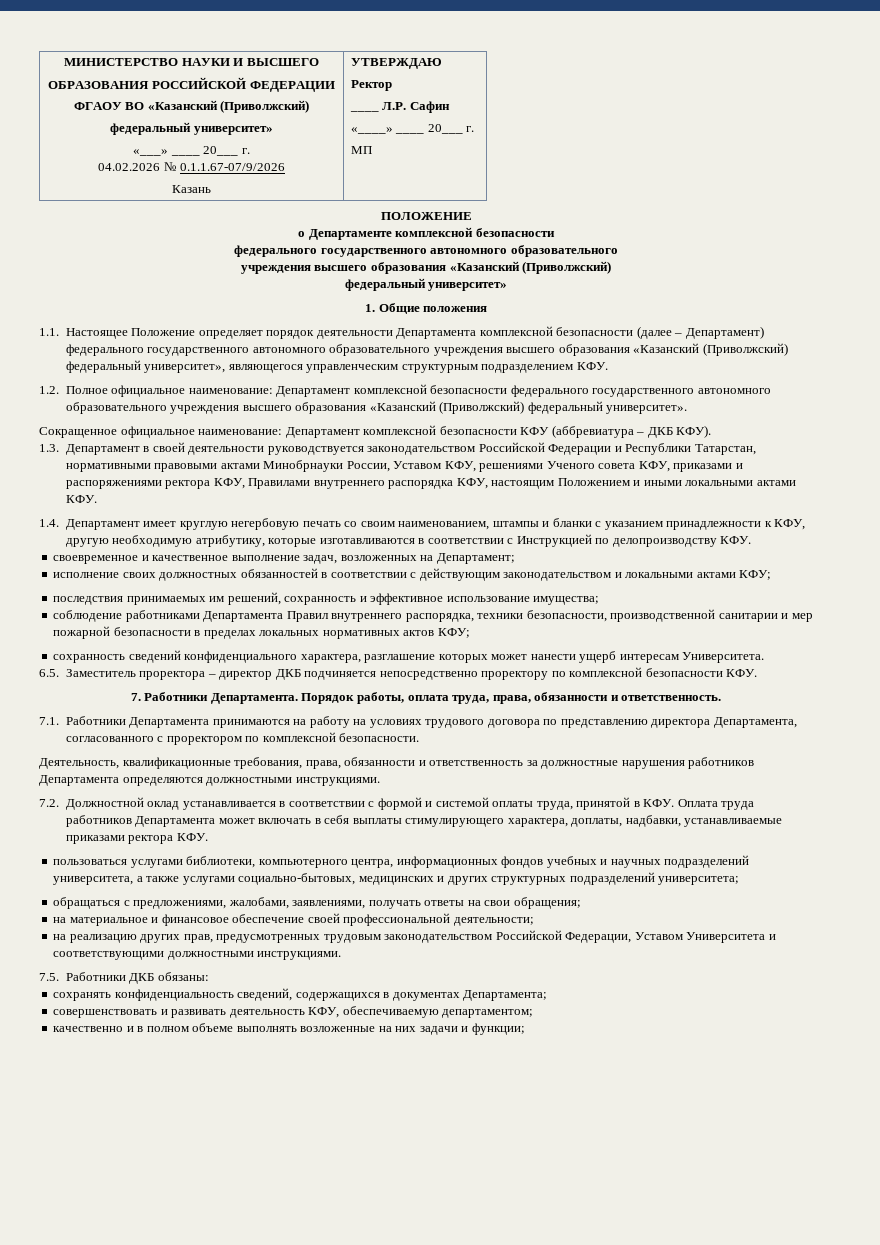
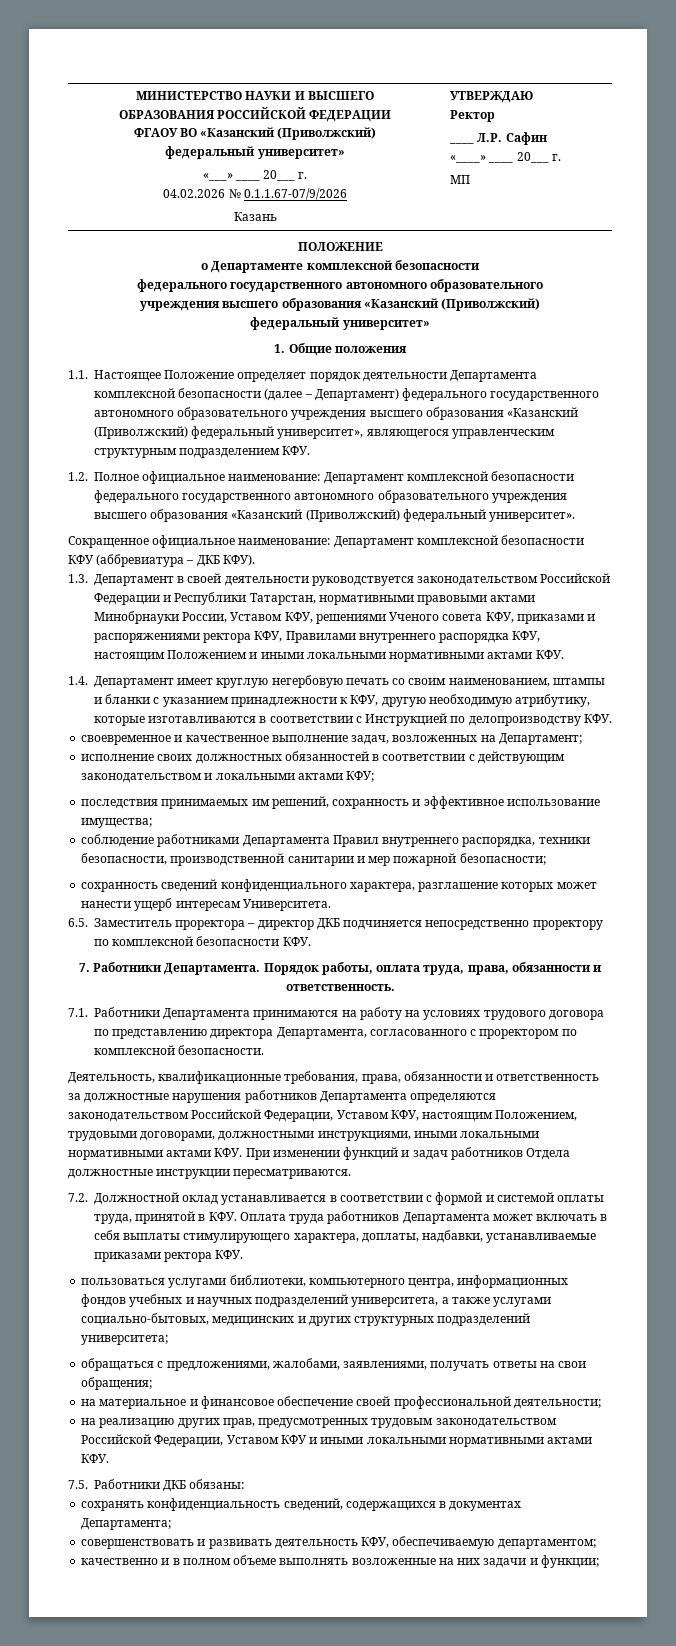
- 1.3. Департамент в своей деятельности руководствуется законодательством Российской Федерации и Республики Татарстан, нормативными правовыми актами Минобрнауки России, Уставом КФУ, решениями Ученого совета КФУ, приказами и распоряжениями ректора КФУ, Правилами внутреннего распорядка КФУ, настоящим Положением и иными локальными актами КФУ.
+ 1.3. Департамент в своей деятельности руководствуется законодательством Российской Федерации и Республики Татарстан, нормативными правовыми актами Минобрнауки России, Уставом КФУ, решениями Ученого совета КФУ, приказами и распоряжениями ректора КФУ, Правилами внутреннего распорядка КФУ, настоящим Положением и иными локальными нормативными актами КФУ.
- соблюдение работниками Департамента Правил внутреннего распорядка, техники безопасности, производственной санитарии и мер пожарной безопасности в пределах локальных нормативных актов КФУ;
+ соблюдение работниками Департамента Правил внутреннего распорядка, техники безопасности, производственной санитарии и мер пожарной безопасности;
- Деятельность, квалификационные требования, права, обязанности и ответственность за должностные нарушения работников Департамента определяются должностными инструкциями.
+ Деятельность, квалификационные требования, права, обязанности и ответственность за должностные нарушения работников Департамента определяются законодательством Российской Федерации, Уставом КФУ, настоящим Положением, трудовыми договорами, должностными инструкциями, иными локальными нормативными актами КФУ. При изменении функций и задач работников Отдела должностные инструкции пересматриваются.
- на реализацию других прав, предусмотренных трудовым законодательством Российской Федерации, Уставом Университета и соответствующими должностными инструкциями.
+ на реализацию других прав, предусмотренных трудовым законодательством Российской Федерации, Уставом КФУ и иными локальными нормативными актами КФУ.

